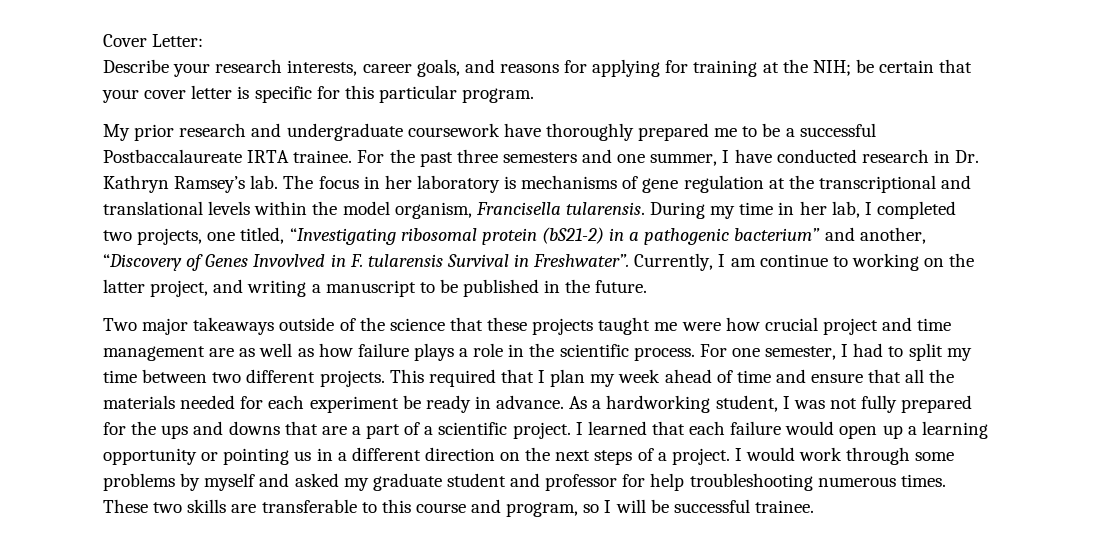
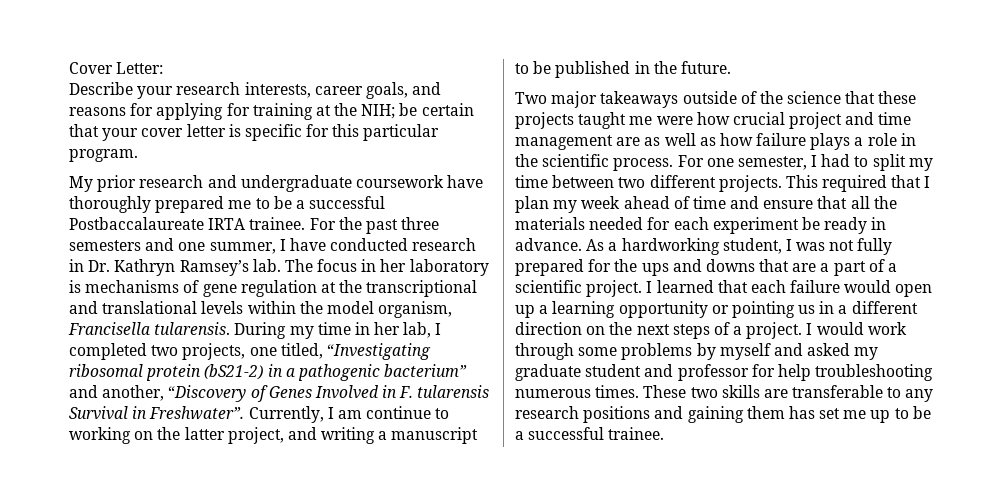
- During my time in her lab, I completed two projects, one titled, “Investigating ribosomal protein (bS21-2) in a pathogenic bacterium” and another, “Discovery of Genes Invovlved in F. tularensis Survival in Freshwater”.
+ During my time in her lab, I completed two projects, one titled, “Investigating ribosomal protein (bS21-2) in a pathogenic bacterium” and another, “Discovery of Genes Involved in F. tularensis Survival in Freshwater”.
- These two skills are transferable to this course and program, so I will be successful trainee.
+ These two skills are transferable to any research positions and gaining them has set me up to be a successful trainee.

